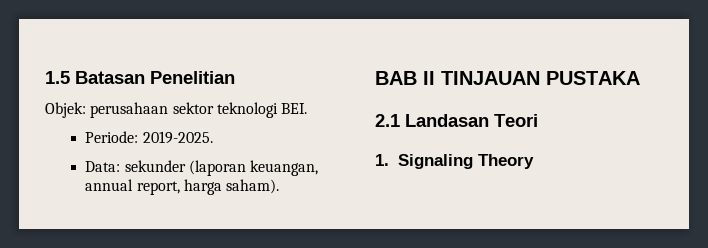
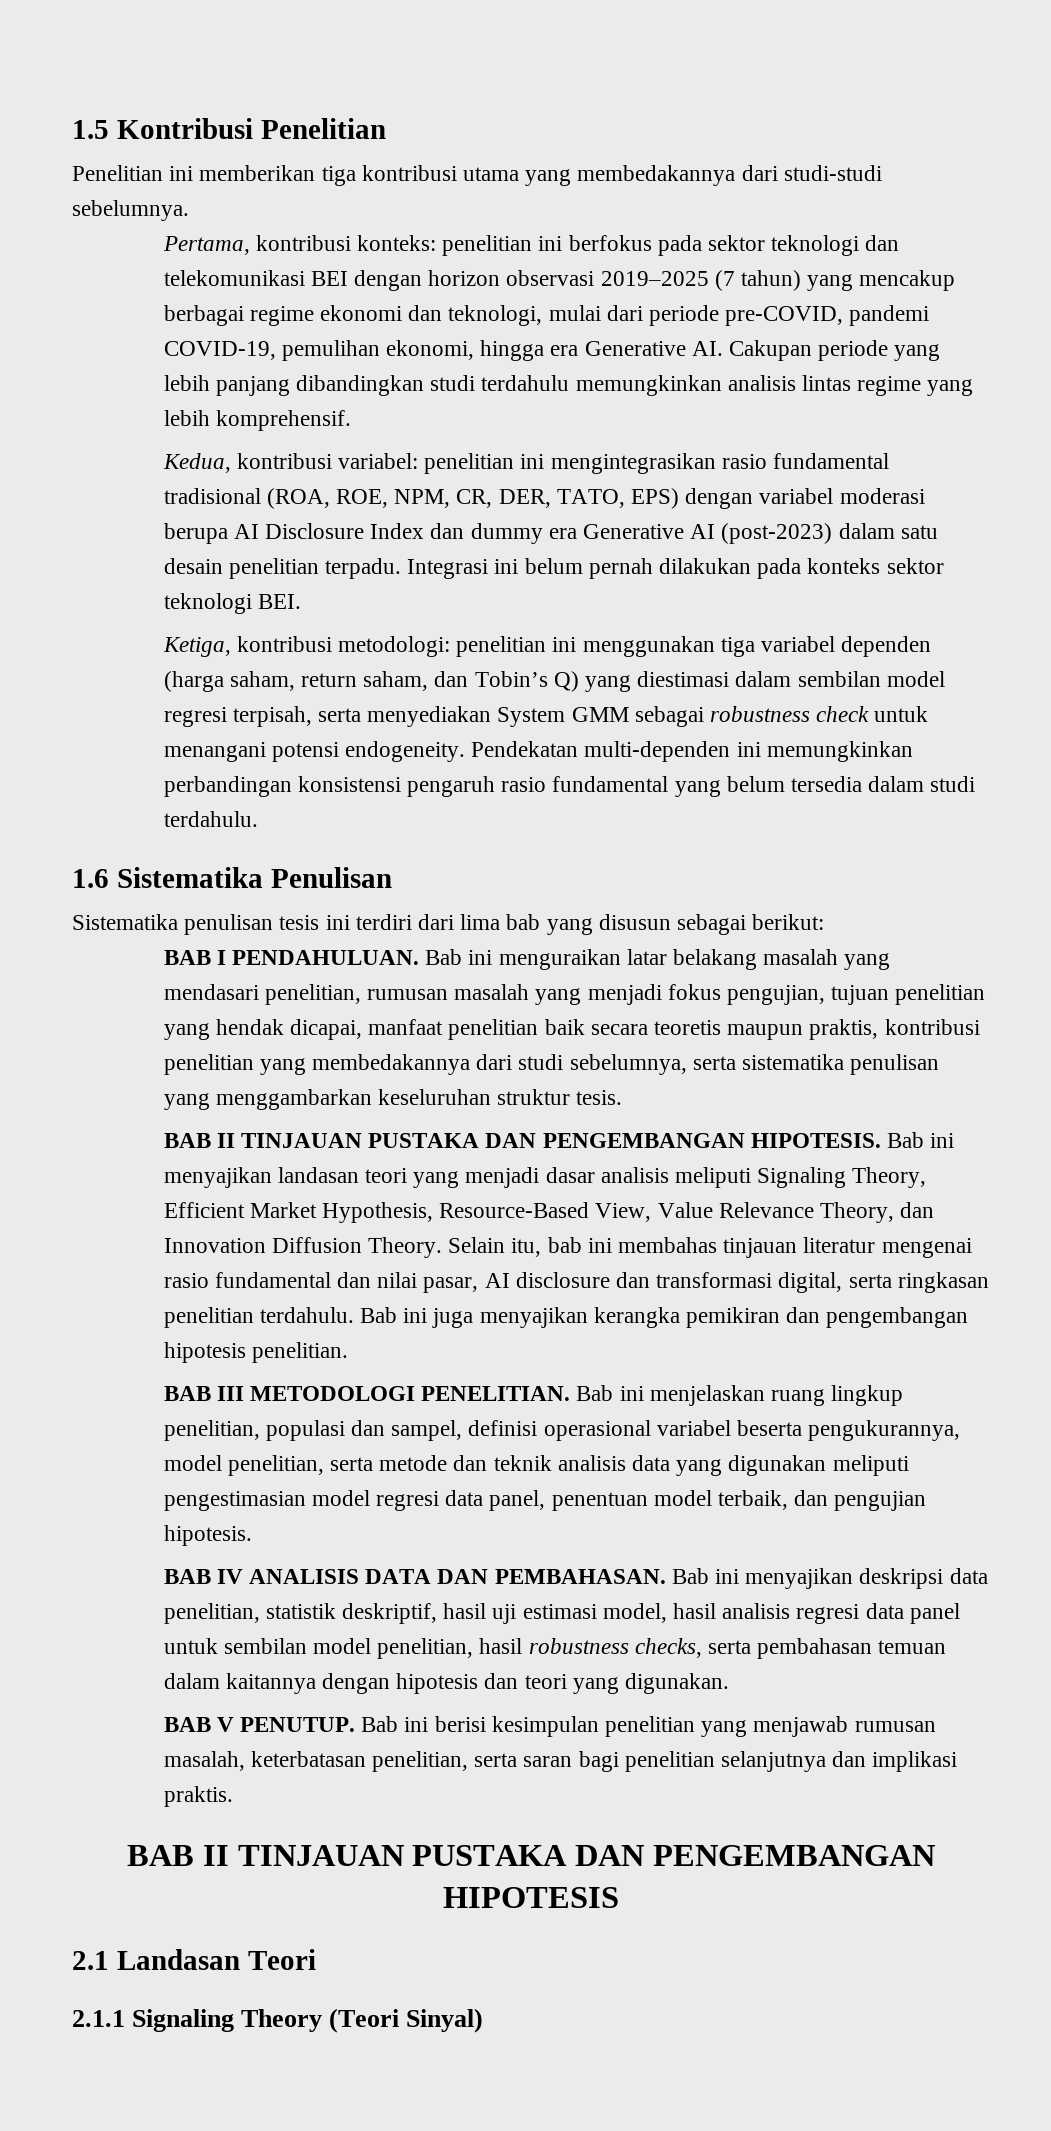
- 1.5 Batasan Penelitian
+ 1.5 Kontribusi Penelitian
- Objek: perusahaan sektor teknologi BEI.
- Periode: 2019-2025.
- Data: sekunder (laporan keuangan, annual report, harga saham).
- BAB II TINJAUAN PUSTAKA
+ Penelitian ini memberikan tiga kontribusi utama yang membedakannya dari studi-studi sebelumnya.
+ Pertama, kontribusi konteks: penelitian ini berfokus pada sektor teknologi dan telekomunikasi BEI dengan horizon observasi 2019–2025 (7 tahun) yang mencakup berbagai regime ekonomi dan teknologi, mulai dari periode pre-COVID, pandemi COVID-19, pemulihan ekonomi, hingga era Generative AI. Cakupan periode yang lebih panjang dibandingkan studi terdahulu memungkinkan analisis lintas regime yang lebih komprehensif.
+ Kedua, kontribusi variabel: penelitian ini mengintegrasikan rasio fundamental tradisional (ROA, ROE, NPM, CR, DER, TATO, EPS) dengan variabel moderasi berupa AI Disclosure Index dan dummy era Generative AI (post-2023) dalam satu desain penelitian terpadu. Integrasi ini belum pernah dilakukan pada konteks sektor teknologi BEI.
+ Ketiga, kontribusi metodologi: penelitian ini menggunakan tiga variabel dependen (harga saham, return saham, dan Tobin’s Q) yang diestimasi dalam sembilan model regresi terpisah, serta menyediakan System GMM sebagai robustness check untuk menangani potensi endogeneity. Pendekatan multi-dependen ini memungkinkan perbandingan konsistensi pengaruh rasio fundamental yang belum tersedia dalam studi terdahulu.
+ 1.6 Sistematika Penulisan
+ Sistematika penulisan tesis ini terdiri dari lima bab yang disusun sebagai berikut:
+ BAB I PENDAHULUAN. Bab ini menguraikan latar belakang masalah yang mendasari penelitian, rumusan masalah yang menjadi fokus pengujian, tujuan penelitian yang hendak dicapai, manfaat penelitian baik secara teoretis maupun praktis, kontribusi penelitian yang membedakannya dari studi sebelumnya, serta sistematika penulisan yang menggambarkan keseluruhan struktur tesis.
+ BAB II TINJAUAN PUSTAKA DAN PENGEMBANGAN HIPOTESIS. Bab ini menyajikan landasan teori yang menjadi dasar analisis meliputi Signaling Theory, Efficient Market Hypothesis, Resource-Based View, Value Relevance Theory, dan Innovation Diffusion Theory. Selain itu, bab ini membahas tinjauan literatur mengenai rasio fundamental dan nilai pasar, AI disclosure dan transformasi digital, serta ringkasan penelitian terdahulu. Bab ini juga menyajikan kerangka pemikiran dan pengembangan hipotesis penelitian.
+ BAB III METODOLOGI PENELITIAN. Bab ini menjelaskan ruang lingkup penelitian, populasi dan sampel, definisi operasional variabel beserta pengukurannya, model penelitian, serta metode dan teknik analisis data yang digunakan meliputi pengestimasian model regresi data panel, penentuan model terbaik, dan pengujian hipotesis.
+ BAB IV ANALISIS DATA DAN PEMBAHASAN. Bab ini menyajikan deskripsi data penelitian, statistik deskriptif, hasil uji estimasi model, hasil analisis regresi data panel untuk sembilan model penelitian, hasil robustness checks, serta pembahasan temuan dalam kaitannya dengan hipotesis dan teori yang digunakan.
+ BAB V PENUTUP. Bab ini berisi kesimpulan penelitian yang menjawab rumusan masalah, keterbatasan penelitian, serta saran bagi penelitian selanjutnya dan implikasi praktis.
+ BAB II TINJAUAN PUSTAKA DAN PENGEMBANGAN HIPOTESIS
- 1. Signaling Theory
+ 2.1.1 Signaling Theory (Teori Sinyal)

